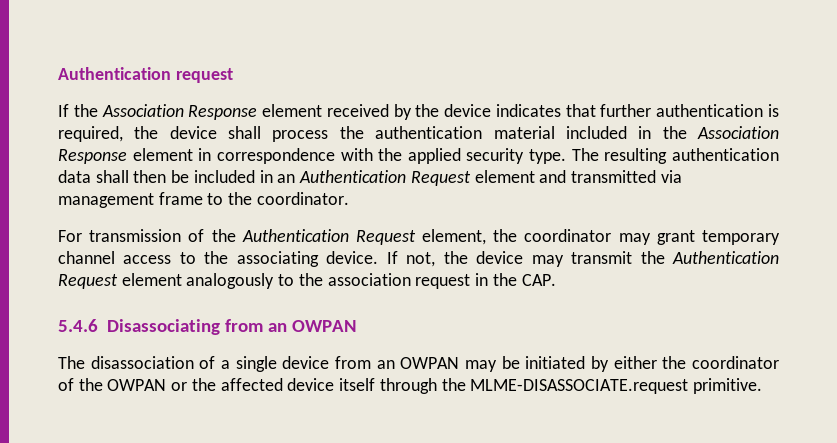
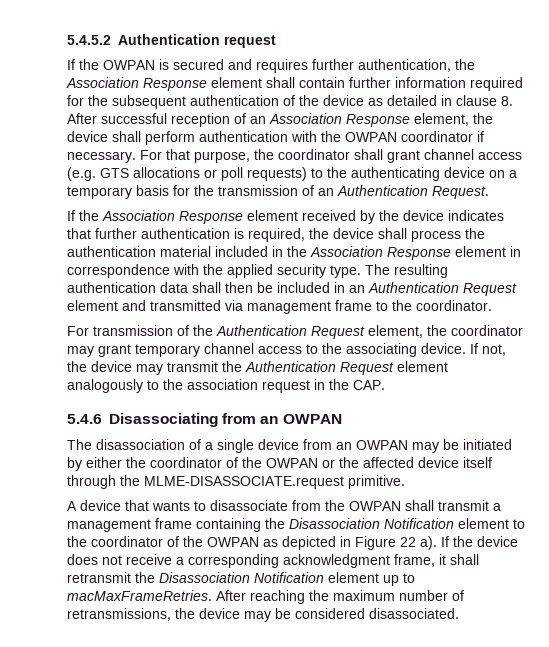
- Authentication request
+ 5.4.5.2 Authentication request
+ If the OWPAN is secured and requires further authentication, the Association Response element shall contain further information required for the subsequent authentication of the device as detailed in clause 8. After successful reception of an Association Response element, the device shall perform authentication with the OWPAN coordinator if necessary. For that purpose, the coordinator shall grant channel access (e.g. GTS allocations or poll requests) to the authenticating device on a temporary basis for the transmission of an Authentication Request.
+ A device that wants to disassociate from the OWPAN shall transmit a management frame containing the Disassociation Notification element to the coordinator of the OWPAN as depicted in Figure 22 a). If the device does not receive a corresponding acknowledgment frame, it shall retransmit the Disassociation Notification element up to macMaxFrameRetries. After reaching the maximum number of retransmissions, the device may be considered disassociated.

